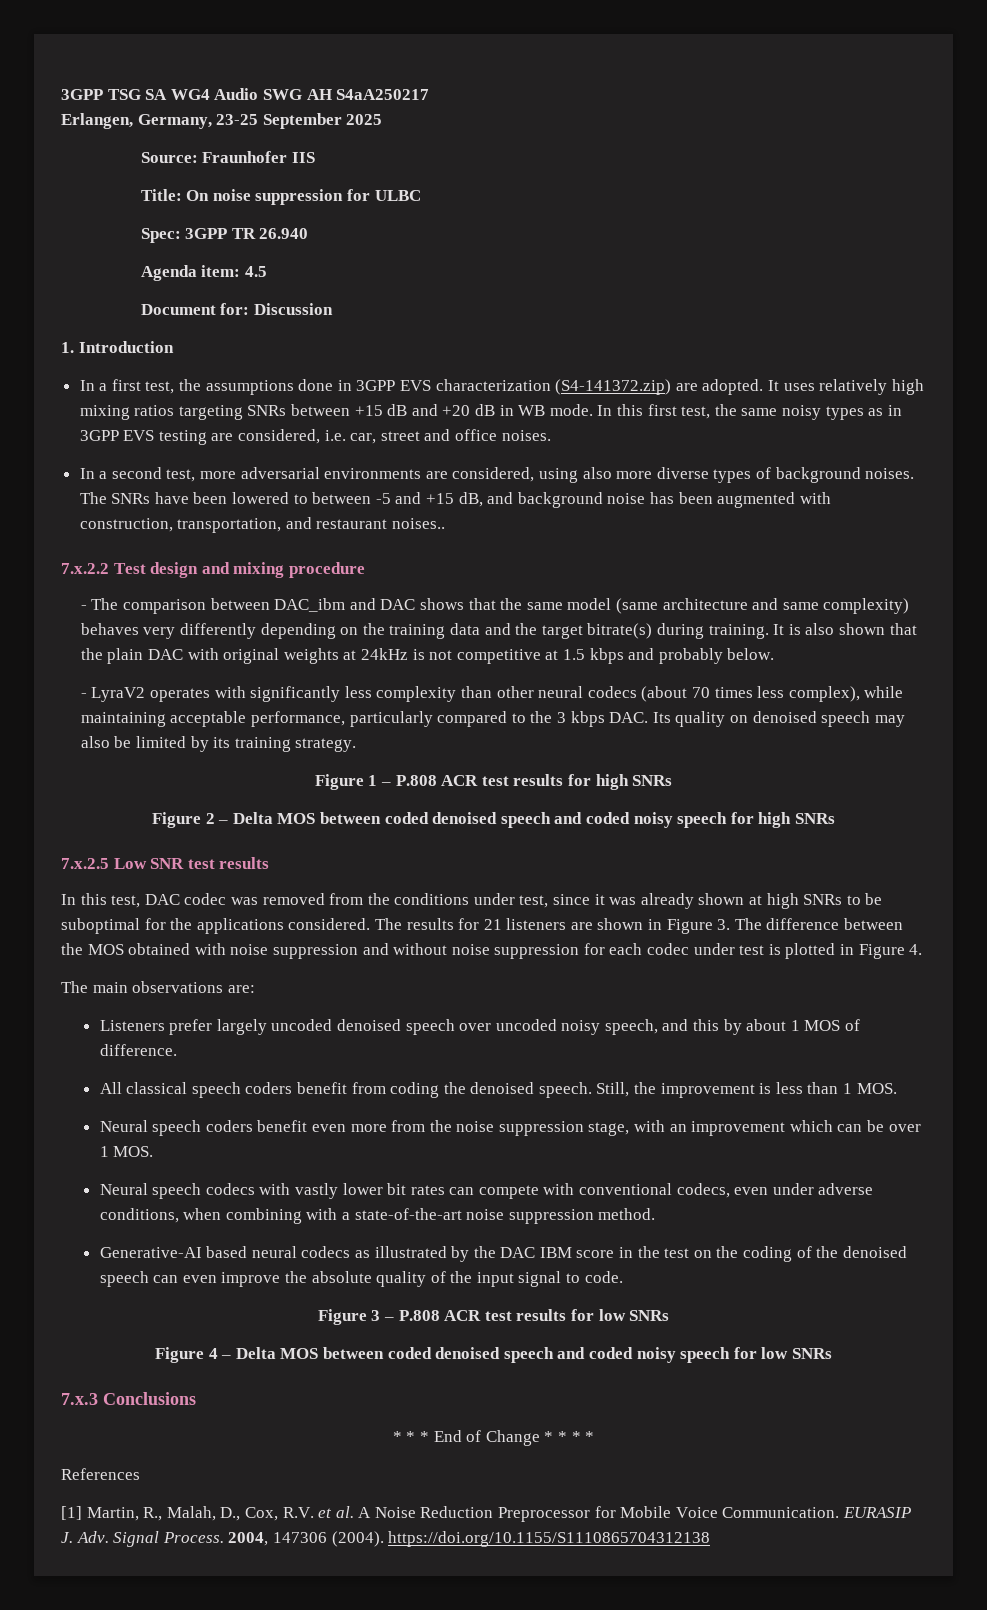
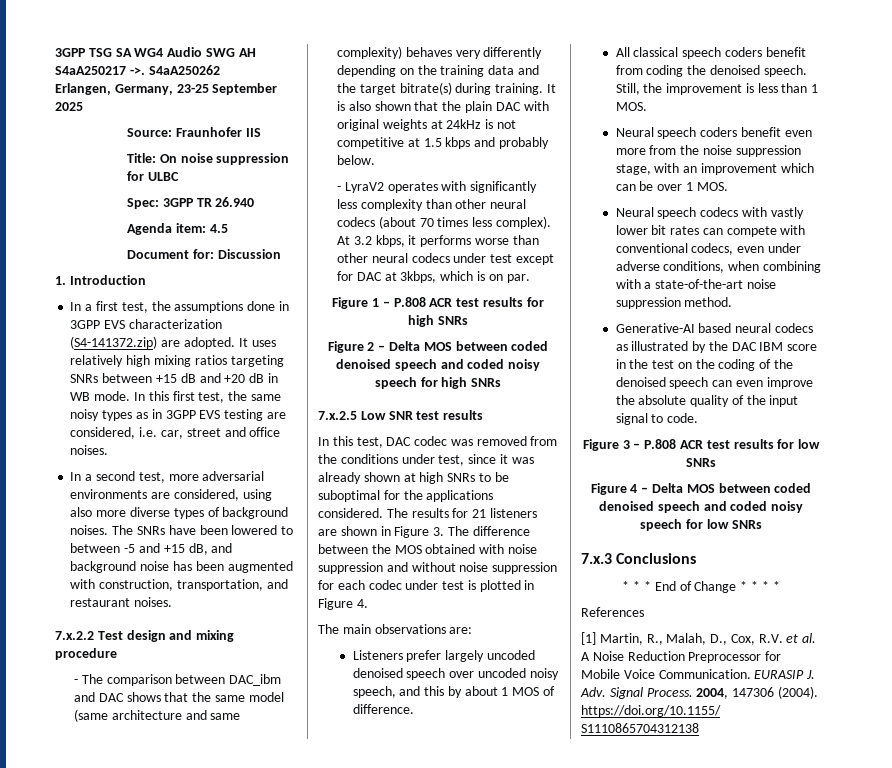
- 3GPP TSG SA WG4 Audio SWG AH S4aA250217
+ 3GPP TSG SA WG4 Audio SWG AH S4aA250217 ->. S4aA250262
- The SNRs have been lowered to between -5 and +15 dB, and background noise has been augmented with construction, transportation, and restaurant noises..
+ The SNRs have been lowered to between -5 and +15 dB, and background noise has been augmented with construction, transportation, and restaurant noises.
- - LyraV2 operates with significantly less complexity than other neural codecs (about 70 times less complex), while maintaining acceptable performance, particularly compared to the 3 kbps DAC. Its quality on denoised speech may also be limited by its training strategy.
+ - LyraV2 operates with significantly less complexity than other neural codecs (about 70 times less complex). At 3.2 kbps, it performs worse than other neural codecs under test except for DAC at 3kbps, which is on par.

